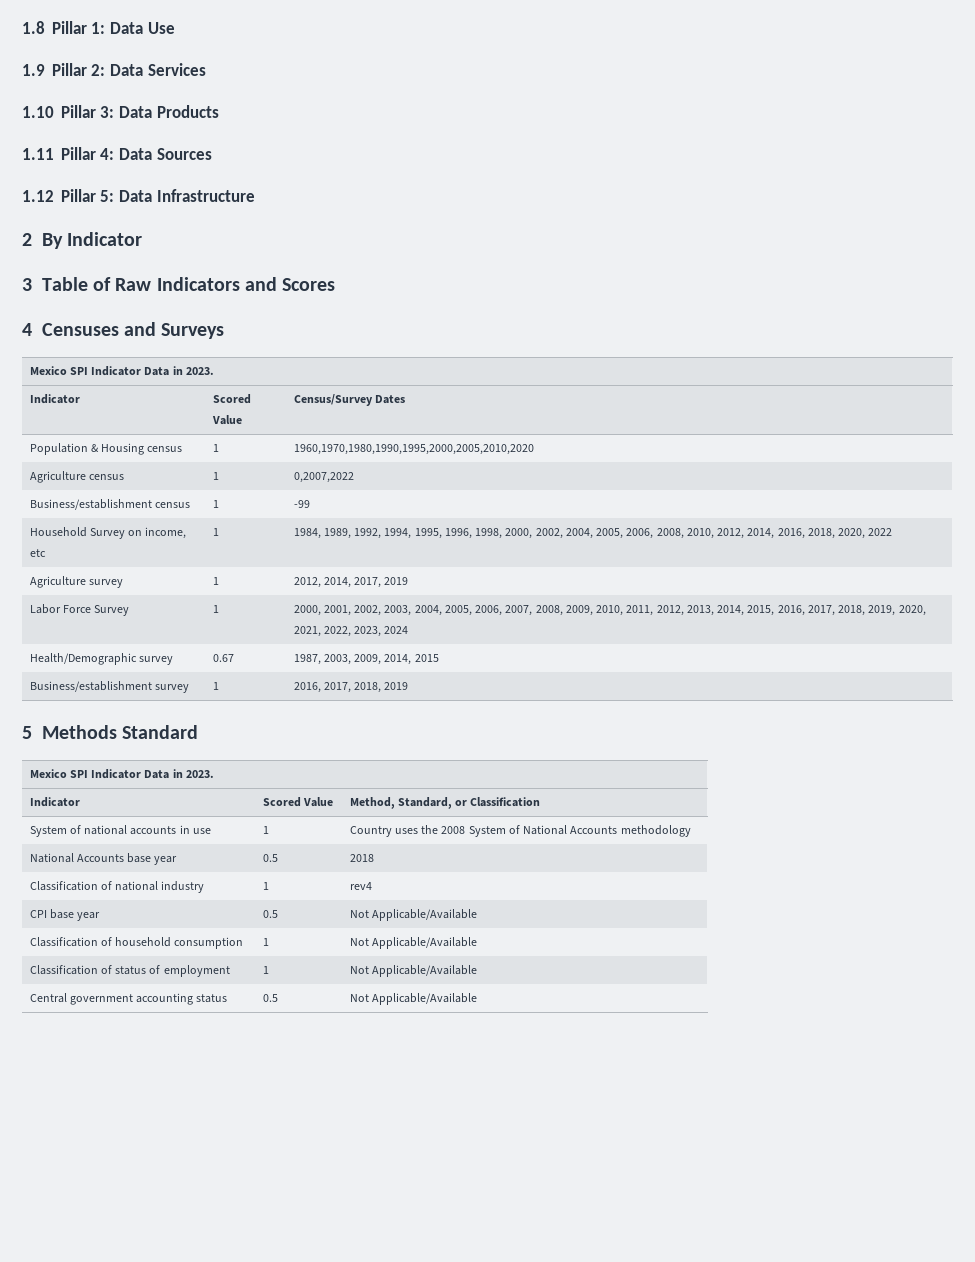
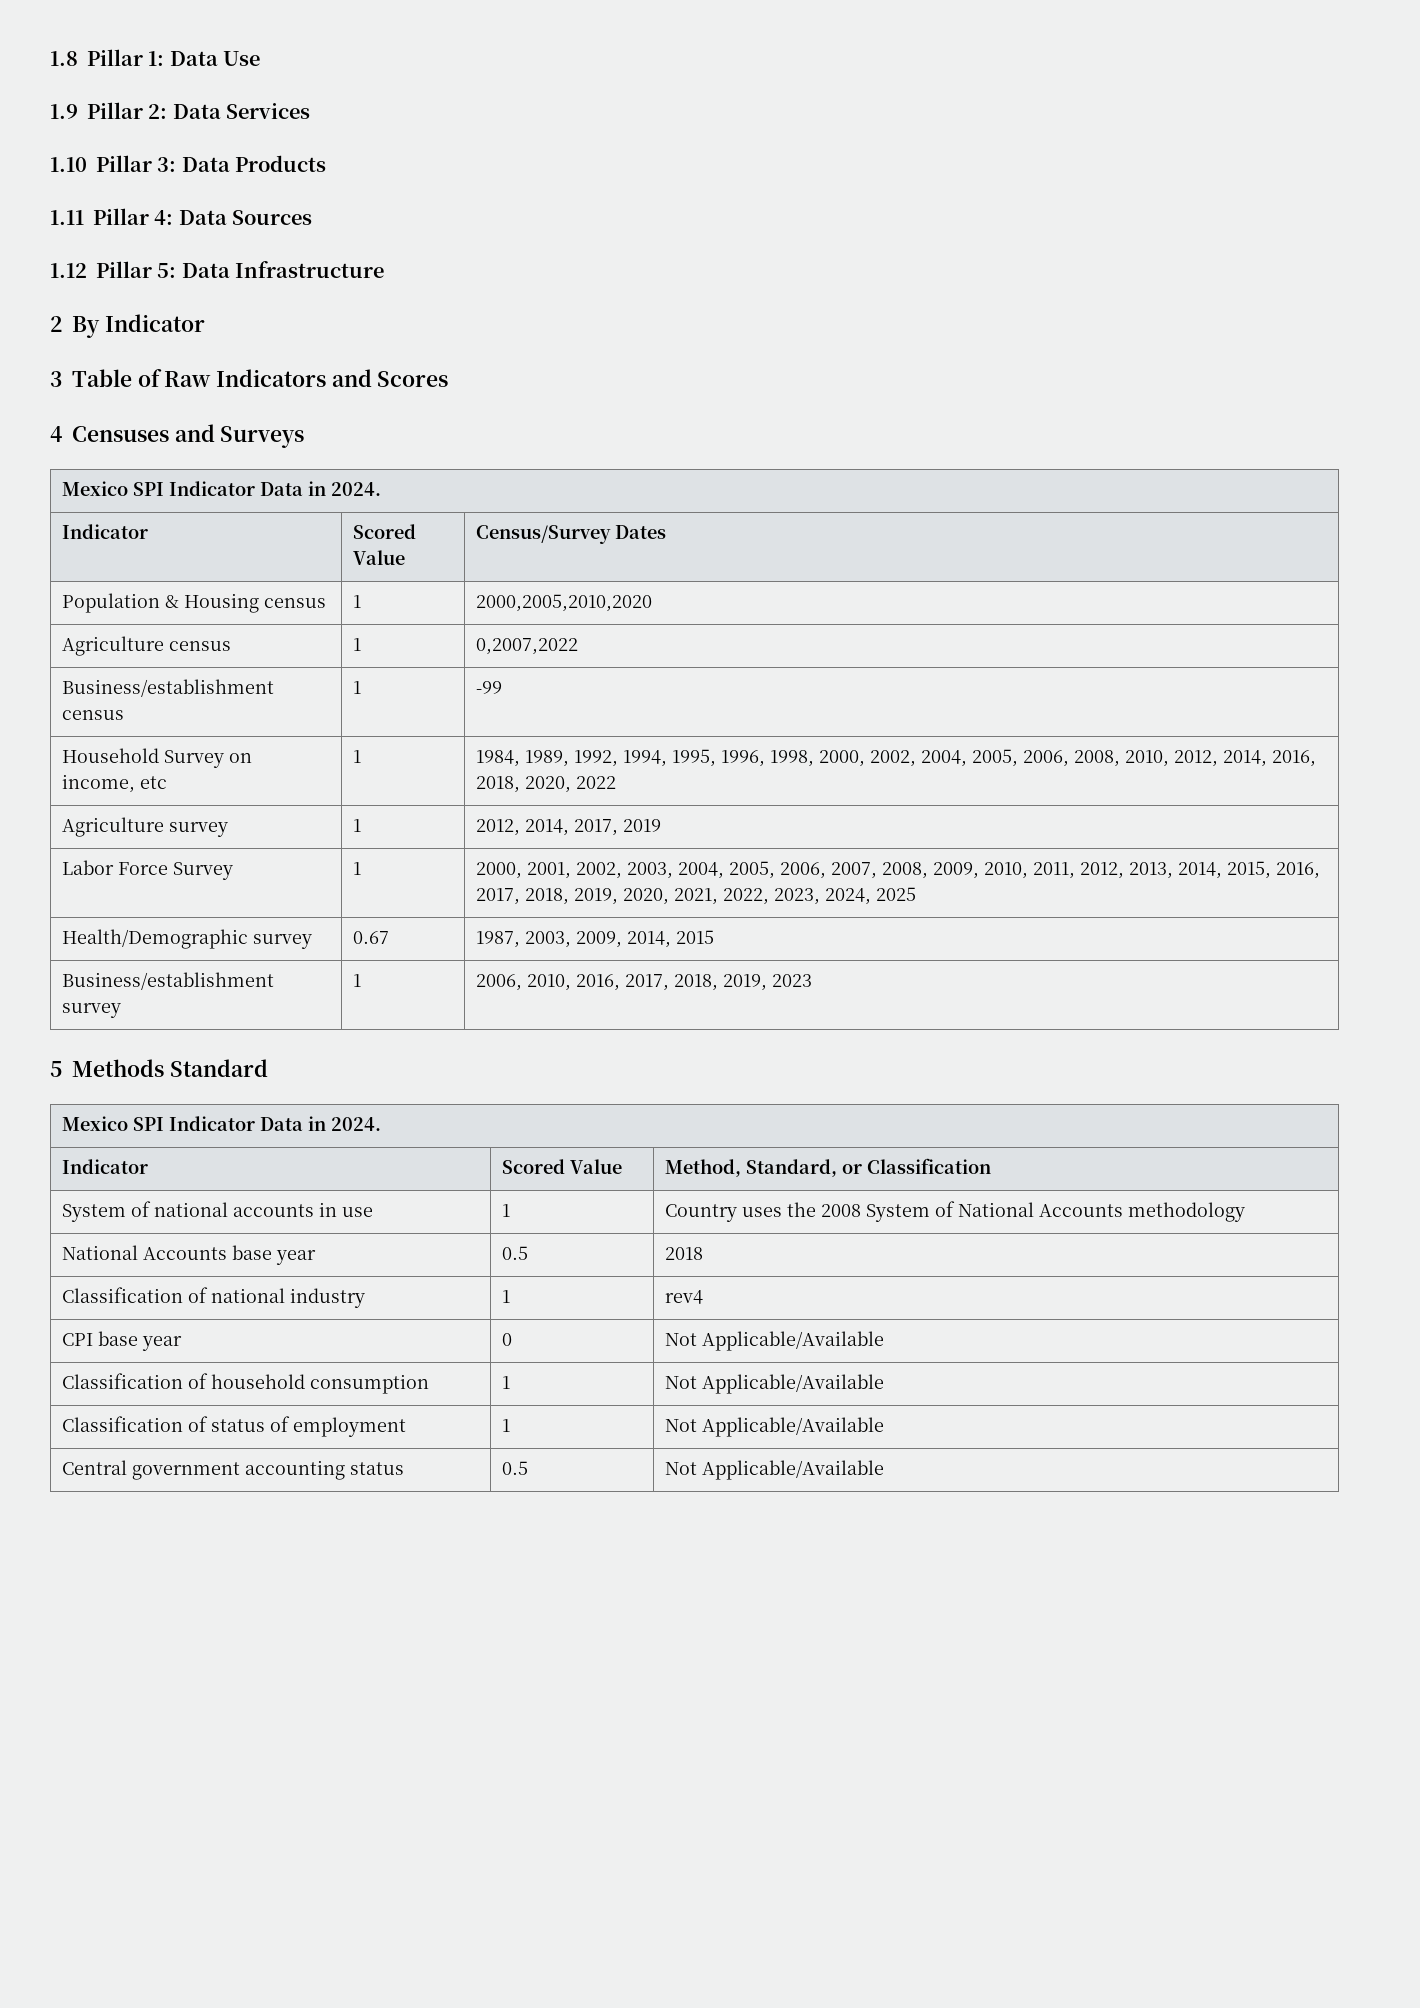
  4 Censuses and Surveys
- Mexico SPI Indicator Data in 2023.
+ Mexico SPI Indicator Data in 2024.
- Population & Housing census | 1 | 1960,1970,1980,1990,1995,2000,2005,2010,2020
+ Population & Housing census | 1 | 2000,2005,2010,2020
- Labor Force Survey | 1 | 2000, 2001, 2002, 2003, 2004, 2005, 2006, 2007, 2008, 2009, 2010, 2011, 2012, 2013, 2014, 2015, 2016, 2017, 2018, 2019, 2020, 2021, 2022, 2023, 2024
+ Labor Force Survey | 1 | 2000, 2001, 2002, 2003, 2004, 2005, 2006, 2007, 2008, 2009, 2010, 2011, 2012, 2013, 2014, 2015, 2016, 2017, 2018, 2019, 2020, 2021, 2022, 2023, 2024, 2025
- Business/establishment survey | 1 | 2016, 2017, 2018, 2019
+ Business/establishment survey | 1 | 2006, 2010, 2016, 2017, 2018, 2019, 2023
  5 Methods Standard
- Mexico SPI Indicator Data in 2023.
+ Mexico SPI Indicator Data in 2024.
- CPI base year | 0.5 | Not Applicable/Available
+ CPI base year | 0 | Not Applicable/Available

